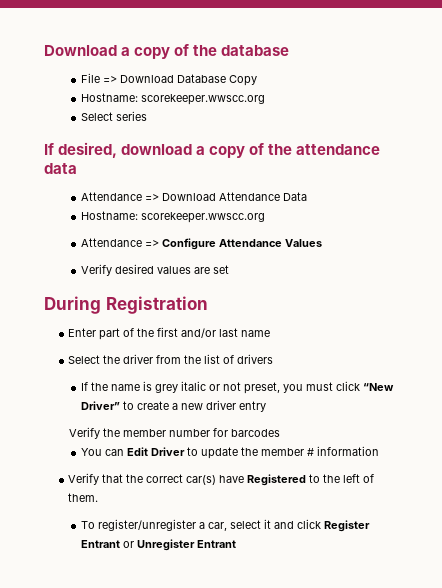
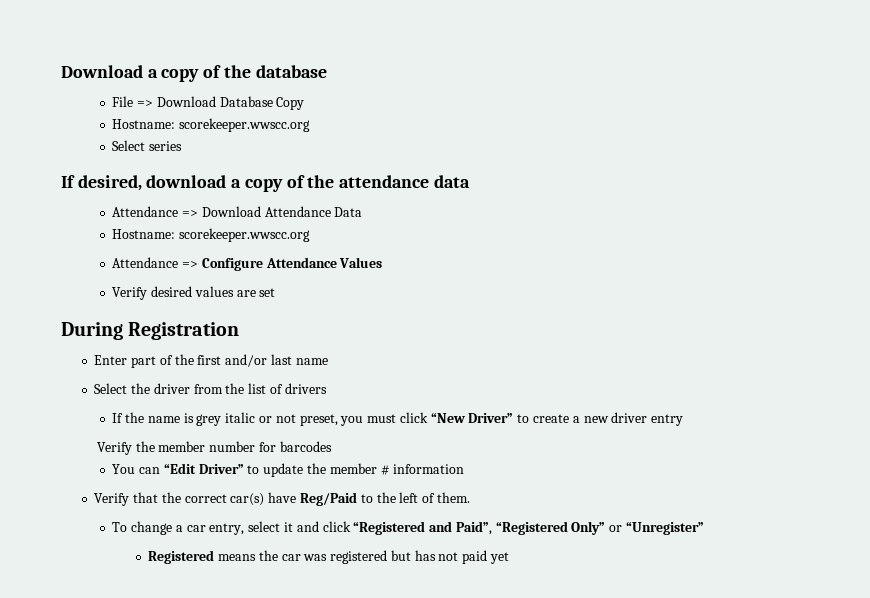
- You can Edit Driver to update the member # information
+ You can “Edit Driver” to update the member # information
- Verify that the correct car(s) have Registered to the left of them.
+ Verify that the correct car(s) have Reg/Paid to the left of them.
- To register/unregister a car, select it and click Register Entrant or Unregister Entrant
+ To change a car entry, select it and click “Registered and Paid”, “Registered Only” or “Unregister”
+ Registered means the car was registered but has not paid yet

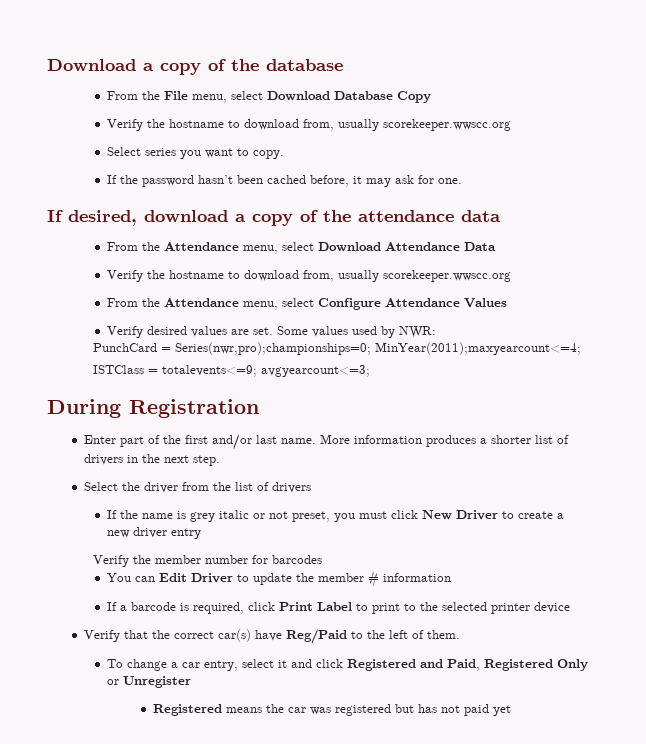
- File => Download Database Copy
- Hostname: scorekeeper.wwscc.org
- Select series
+ From the File menu, select Download Database Copy
+ Verify the hostname to download from, usually scorekeeper.wwscc.org
+ Select series you want to copy.
+ If the password hasn’t been cached before, it may ask for one.
- Attendance => Download Attendance Data
- Hostname: scorekeeper.wwscc.org
- Attendance => Configure Attendance Values
+ From the Attendance menu, select Download Attendance Data
+ Verify the hostname to download from, usually scorekeeper.wwscc.org
+ From the Attendance menu, select Configure Attendance Values
- Verify desired values are set
+ Verify desired values are set. Some values used by NWR:
+ PunchCard = Series(nwr,pro);championships=0; MinYear(2011);maxyearcount<=4;
+ ISTClass = totalevents<=9; avgyearcount<=3;
- Enter part of the first and/or last name
+ Enter part of the first and/or last name. More information produces a shorter list of drivers in the next step.
- If the name is grey italic or not preset, you must click “New Driver” to create a new driver entry
+ If the name is grey italic or not preset, you must click New Driver to create a new driver entry
- You can “Edit Driver” to update the member # information
+ You can Edit Driver to update the member # information
+ If a barcode is required, click Print Label to print to the selected printer device
- To change a car entry, select it and click “Registered and Paid”, “Registered Only” or “Unregister”
+ To change a car entry, select it and click Registered and Paid, Registered Only or Unregister

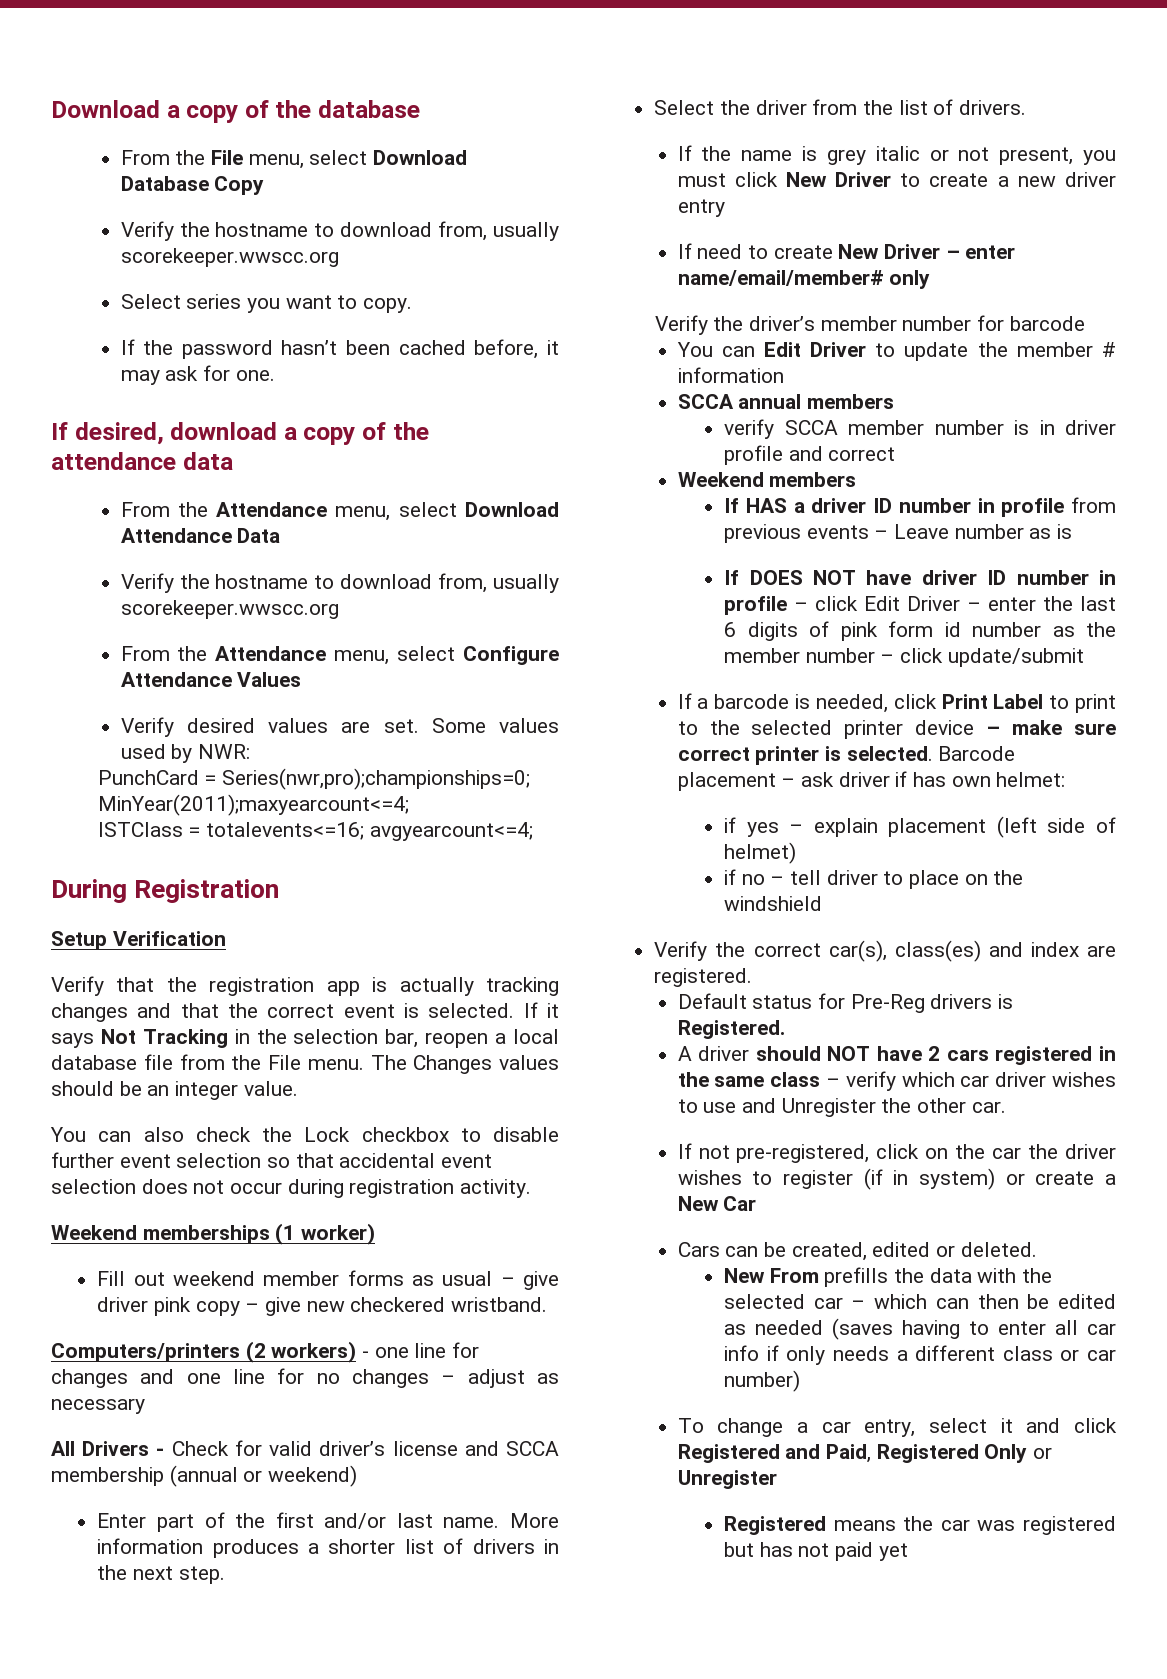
- ISTClass = totalevents<=9; avgyearcount<=3;
+ ISTClass = totalevents<=16; avgyearcount<=4;
+ Setup Verification
+ Verify that the registration app is actually tracking changes and that the correct event is selected. If it says Not Tracking in the selection bar, reopen a local database file from the File menu. The Changes values should be an integer value.
+ You can also check the Lock checkbox to disable further event selection so that accidental event selection does not occur during registration activity.
+ Weekend memberships (1 worker)
+ Fill out weekend member forms as usual – give driver pink copy – give new checkered wristband.
+ Computers/printers (2 workers) - one line for changes and one line for no changes – adjust as necessary
+ All Drivers - Check for valid driver’s license and SCCA membership (annual or weekend)
- Select the driver from the list of drivers
+ Select the driver from the list of drivers.
- If the name is grey italic or not preset, you must click New Driver to create a new driver entry
+ If the name is grey italic or not present, you must click New Driver to create a new driver entry
- Verify the member number for barcodes
+ If need to create New Driver – enter name/email/member# only
+ Verify the driver’s member number for barcode
+ SCCA annual members
+ verify SCCA member number is in driver profile and correct
+ Weekend members
+ If HAS a driver ID number in profile from previous events – Leave number as is
+ If DOES NOT have driver ID number in profile – click Edit Driver – enter the last 6 digits of pink form id number as the member number – click update/submit
- If a barcode is required, click Print Label to print to the selected printer device
- Verify that the correct car(s) have Reg/Paid to the left of them.
+ If a barcode is needed, click Print Label to print to the selected printer device – make sure correct printer is selected. Barcode placement – ask driver if has own helmet:
+ if yes – explain placement (left side of helmet)
+ if no – tell driver to place on the windshield
+ Verify the correct car(s), class(es) and index are registered.
+ Default status for Pre-Reg drivers is Registered.
+ A driver should NOT have 2 cars registered in the same class – verify which car driver wishes to use and Unregister the other car.
+ If not pre-registered, click on the car the driver wishes to register (if in system) or create a New Car
+ Cars can be created, edited or deleted.
+ New From prefills the data with the selected car – which can then be edited as needed (saves having to enter all car info if only needs a different class or car number)

